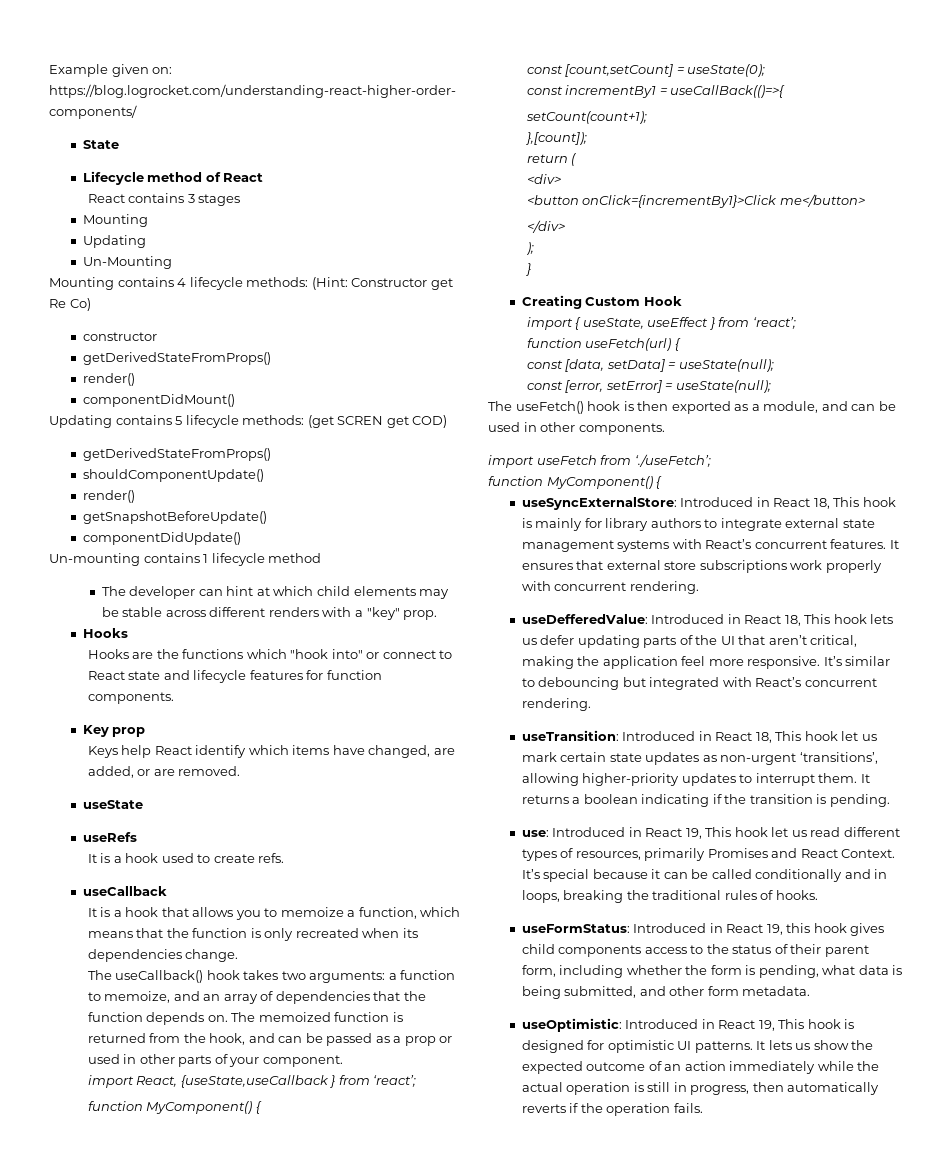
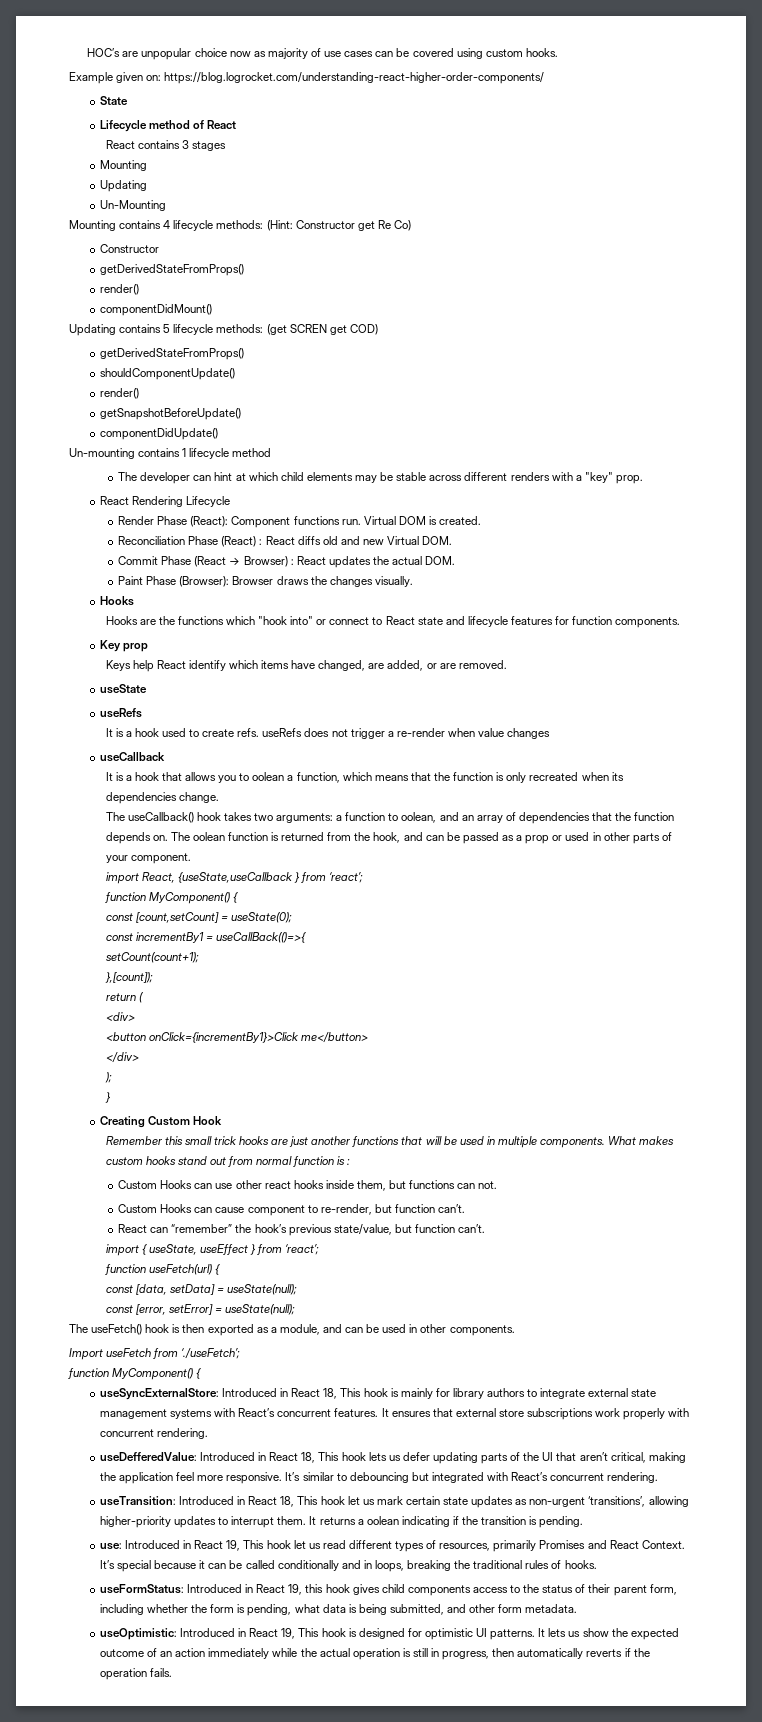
+ HOC’s are unpopular choice now as majority of use cases can be covered using custom hooks.
  Mounting contains 4 lifecycle methods: (Hint: Constructor get Re Co)
- constructor
+ Constructor
+ React Rendering Lifecycle
+ Render Phase (React): Component functions run. Virtual DOM is created.
+ Reconciliation Phase (React) : React diffs old and new Virtual DOM.
+ Commit Phase (React → Browser) : React updates the actual DOM.
+ Paint Phase (Browser): Browser draws the changes visually.
- It is a hook used to create refs.
+ It is a hook used to create refs. useRefs does not trigger a re-render when value changes
- It is a hook that allows you to memoize a function, which means that the function is only recreated when its dependencies change.
+ It is a hook that allows you to oolean a function, which means that the function is only recreated when its dependencies change.
- The useCallback() hook takes two arguments: a function to memoize, and an array of dependencies that the function depends on.
+ The useCallback() hook takes two arguments: a function to oolean, and an array of dependencies that the function depends on.
- The memoized function is returned from the hook, and can be passed as a prop or used in other parts of your component.
+ The oolean function is returned from the hook, and can be passed as a prop or used in other parts of your component.
+ Remember this small trick hooks are just another functions that will be used in multiple components. What makes custom hooks stand out from normal function is :
+ Custom Hooks can use other react hooks inside them, but functions can not.
+ Custom Hooks can cause component to re-render, but function can’t.
+ React can “remember” the hook’s previous state/value, but function can’t.
- import useFetch from ‘./useFetch’;
+ Import useFetch from ‘./useFetch’;
- It returns a boolean indicating if the transition is pending.
+ It returns a oolean indicating if the transition is pending.

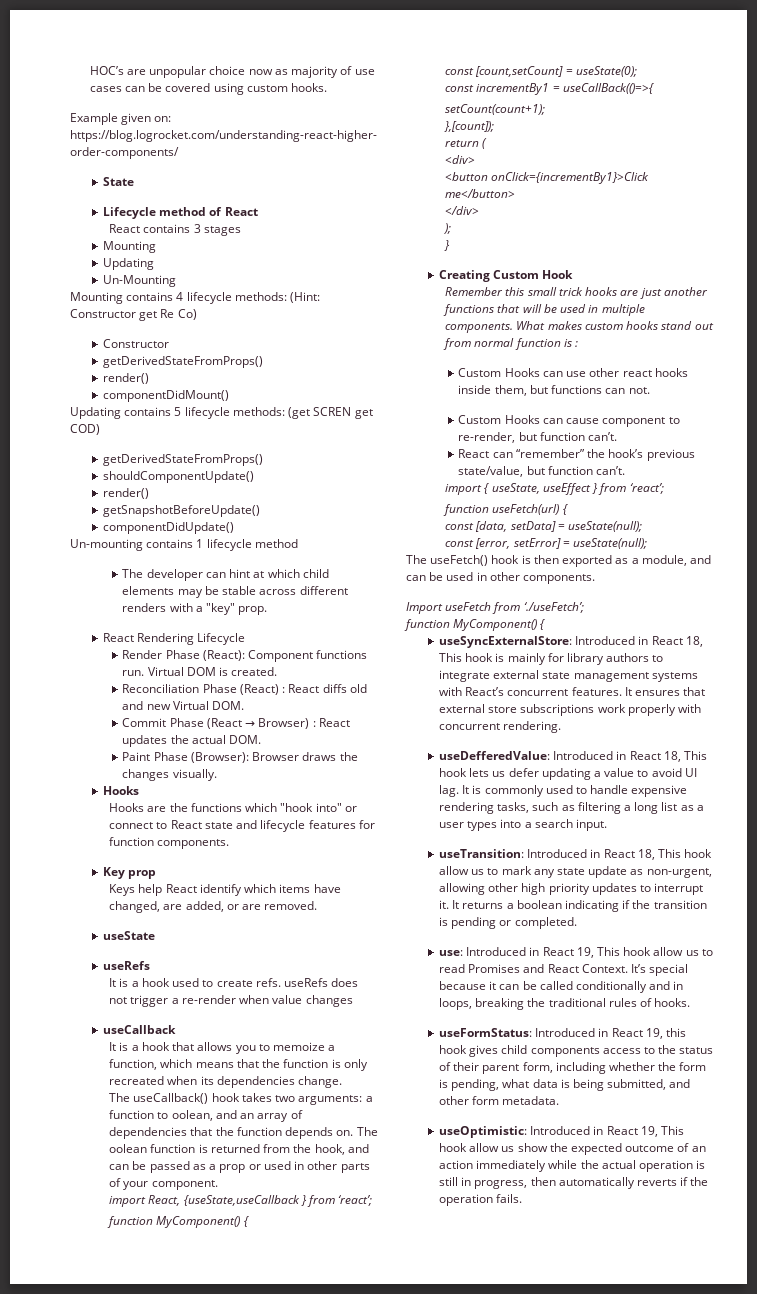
- It is a hook that allows you to oolean a function, which means that the function is only recreated when its dependencies change.
+ It is a hook that allows you to memoize a function, which means that the function is only recreated when its dependencies change.
- useDefferedValue: Introduced in React 18, This hook lets us defer updating parts of the UI that aren’t critical, making the application feel more responsive. It’s similar to debouncing but integrated with React’s concurrent rendering.
+ useDefferedValue: Introduced in React 18, This hook lets us defer updating a value to avoid UI lag. It is commonly used to handle expensive rendering tasks, such as filtering a long list as a user types into a search input.
- useTransition: Introduced in React 18, This hook let us mark certain state updates as non-urgent ‘transitions’, allowing higher-priority updates to interrupt them.
+ useTransition: Introduced in React 18, This hook allow us to mark any state update as non-urgent, allowing other high priority updates to interrupt it.
- It returns a oolean indicating if the transition is pending.
+ It returns a boolean indicating if the transition is pending or completed.
- use: Introduced in React 19, This hook let us read different types of resources, primarily Promises and React Context.
+ use: Introduced in React 19, This hook allow us to read Promises and React Context.
- useOptimistic: Introduced in React 19, This hook is designed for optimistic UI patterns. It lets us show the expected outcome of an action immediately while the actual operation is still in progress, then automatically reverts if the operation fails.
+ useOptimistic: Introduced in React 19, This hook allow us show the expected outcome of an action immediately while the actual operation is still in progress, then automatically reverts if the operation fails.

